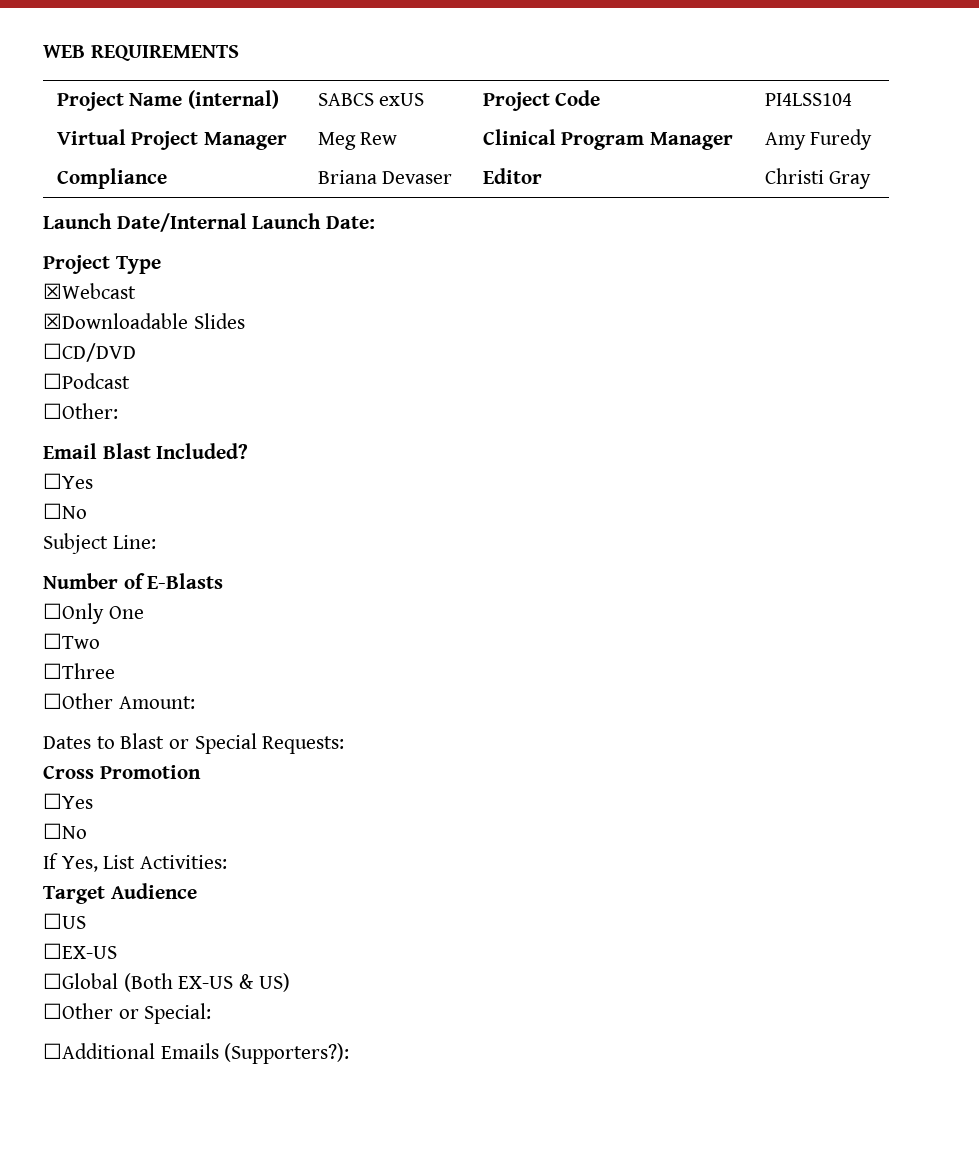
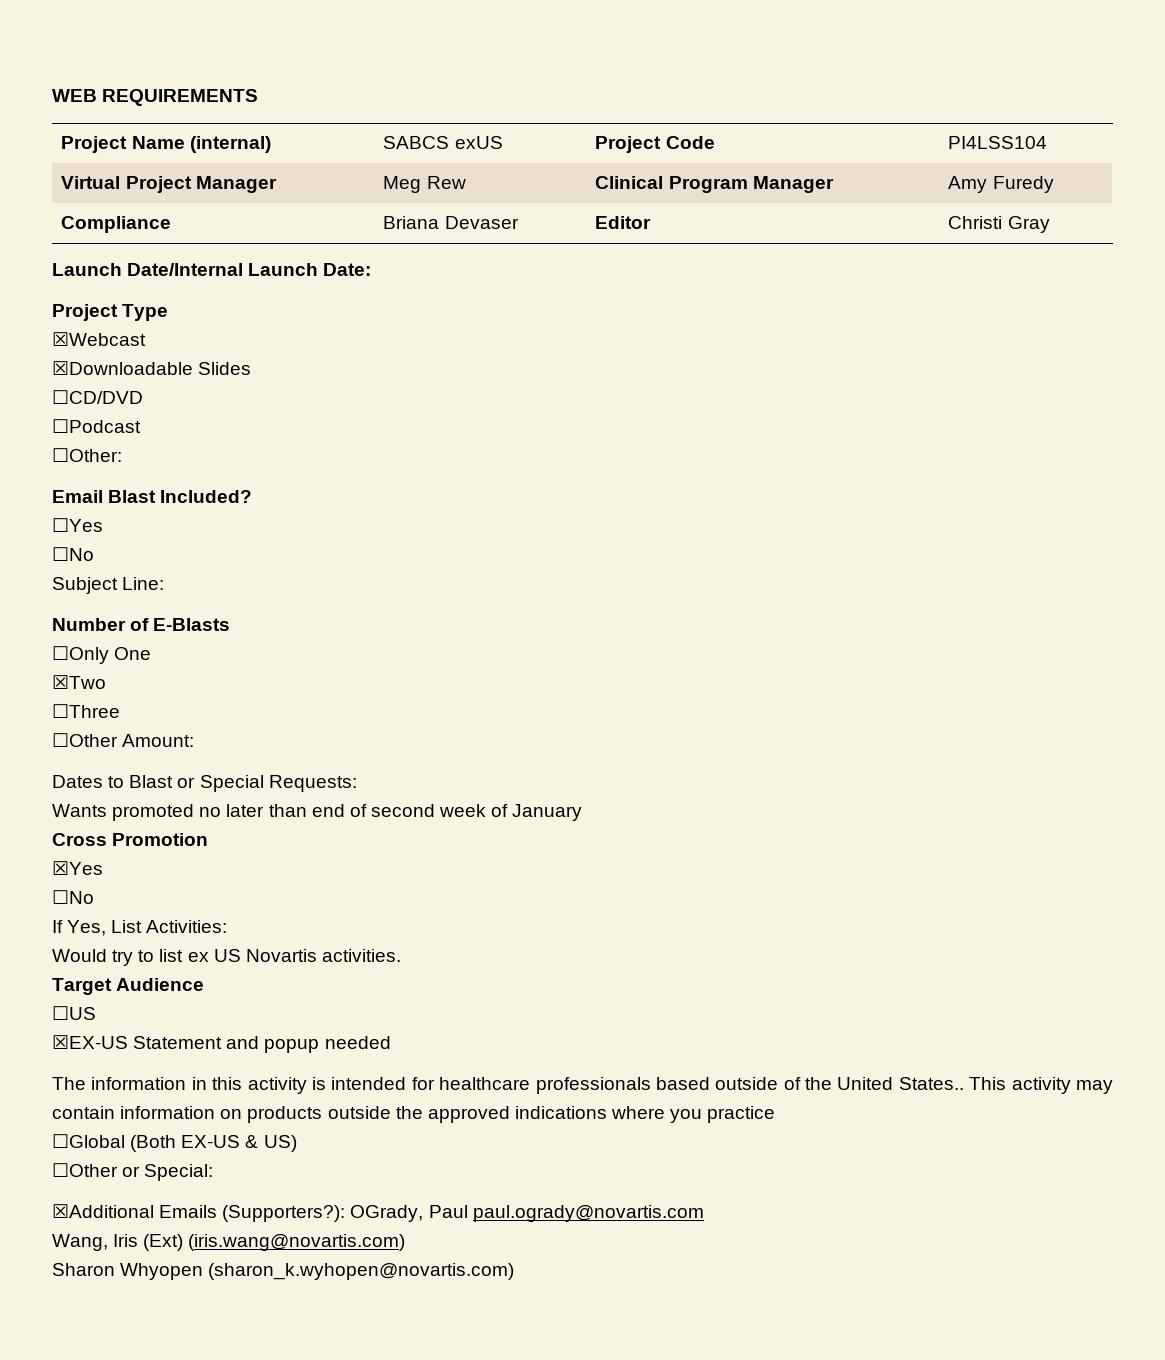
- ☐Two
+ ☒Two
+ Wants promoted no later than end of second week of January
  Cross Promotion
- ☐Yes
+ ☒Yes
+ Would try to list ex US Novartis activities.
  Target Audience
  ☐US
- ☐EX-US
+ ☒EX-US Statement and popup needed
+ The information in this activity is intended for healthcare professionals based outside of the United States.. This activity may contain information on products outside the approved indications where you practice
- ☐Additional Emails (Supporters?):
+ ☒Additional Emails (Supporters?): OGrady, Paul paul.ogrady@novartis.com
+ Wang, Iris (Ext) (iris.wang@novartis.com)
+ Sharon Whyopen (sharon_k.wyhopen@novartis.com)

